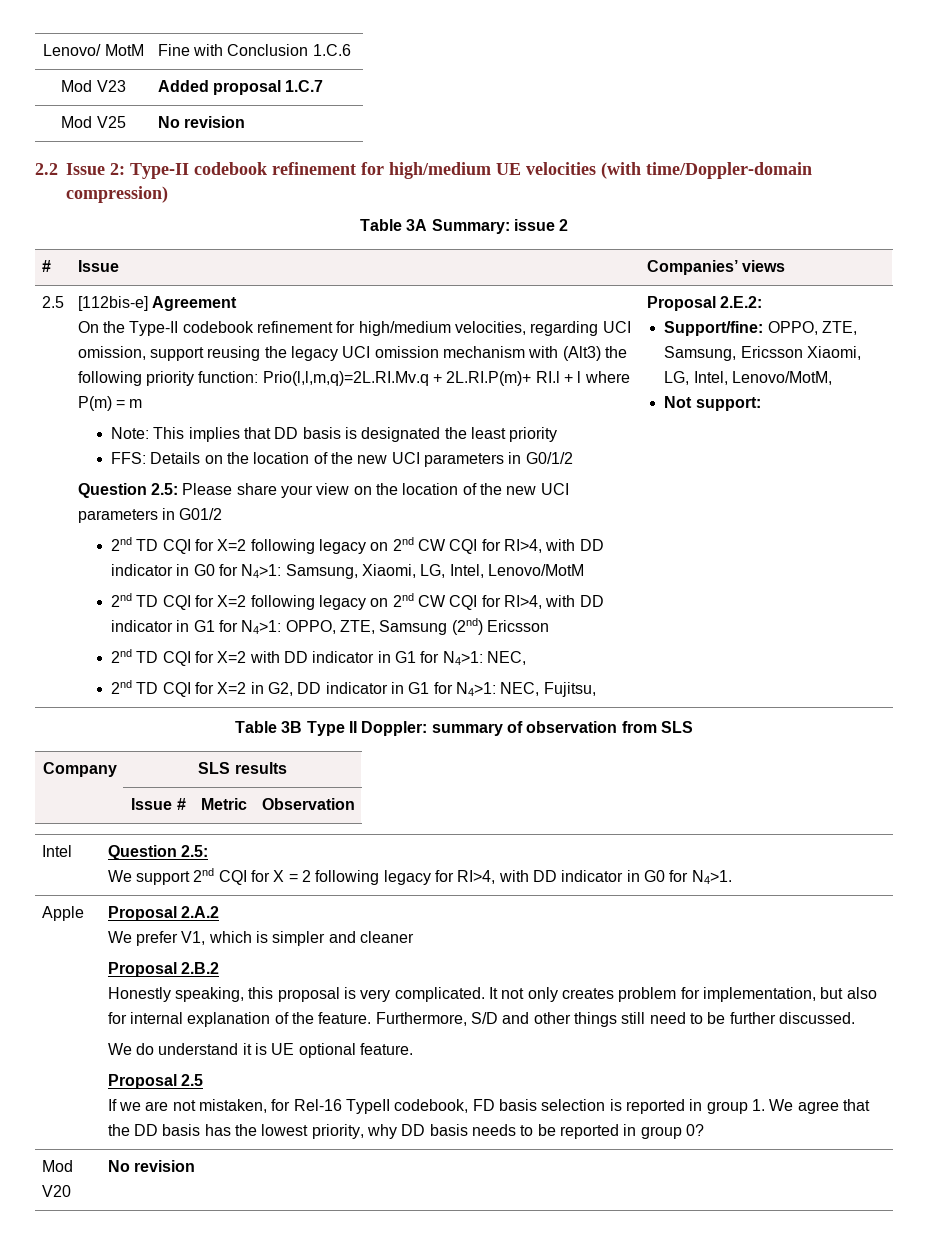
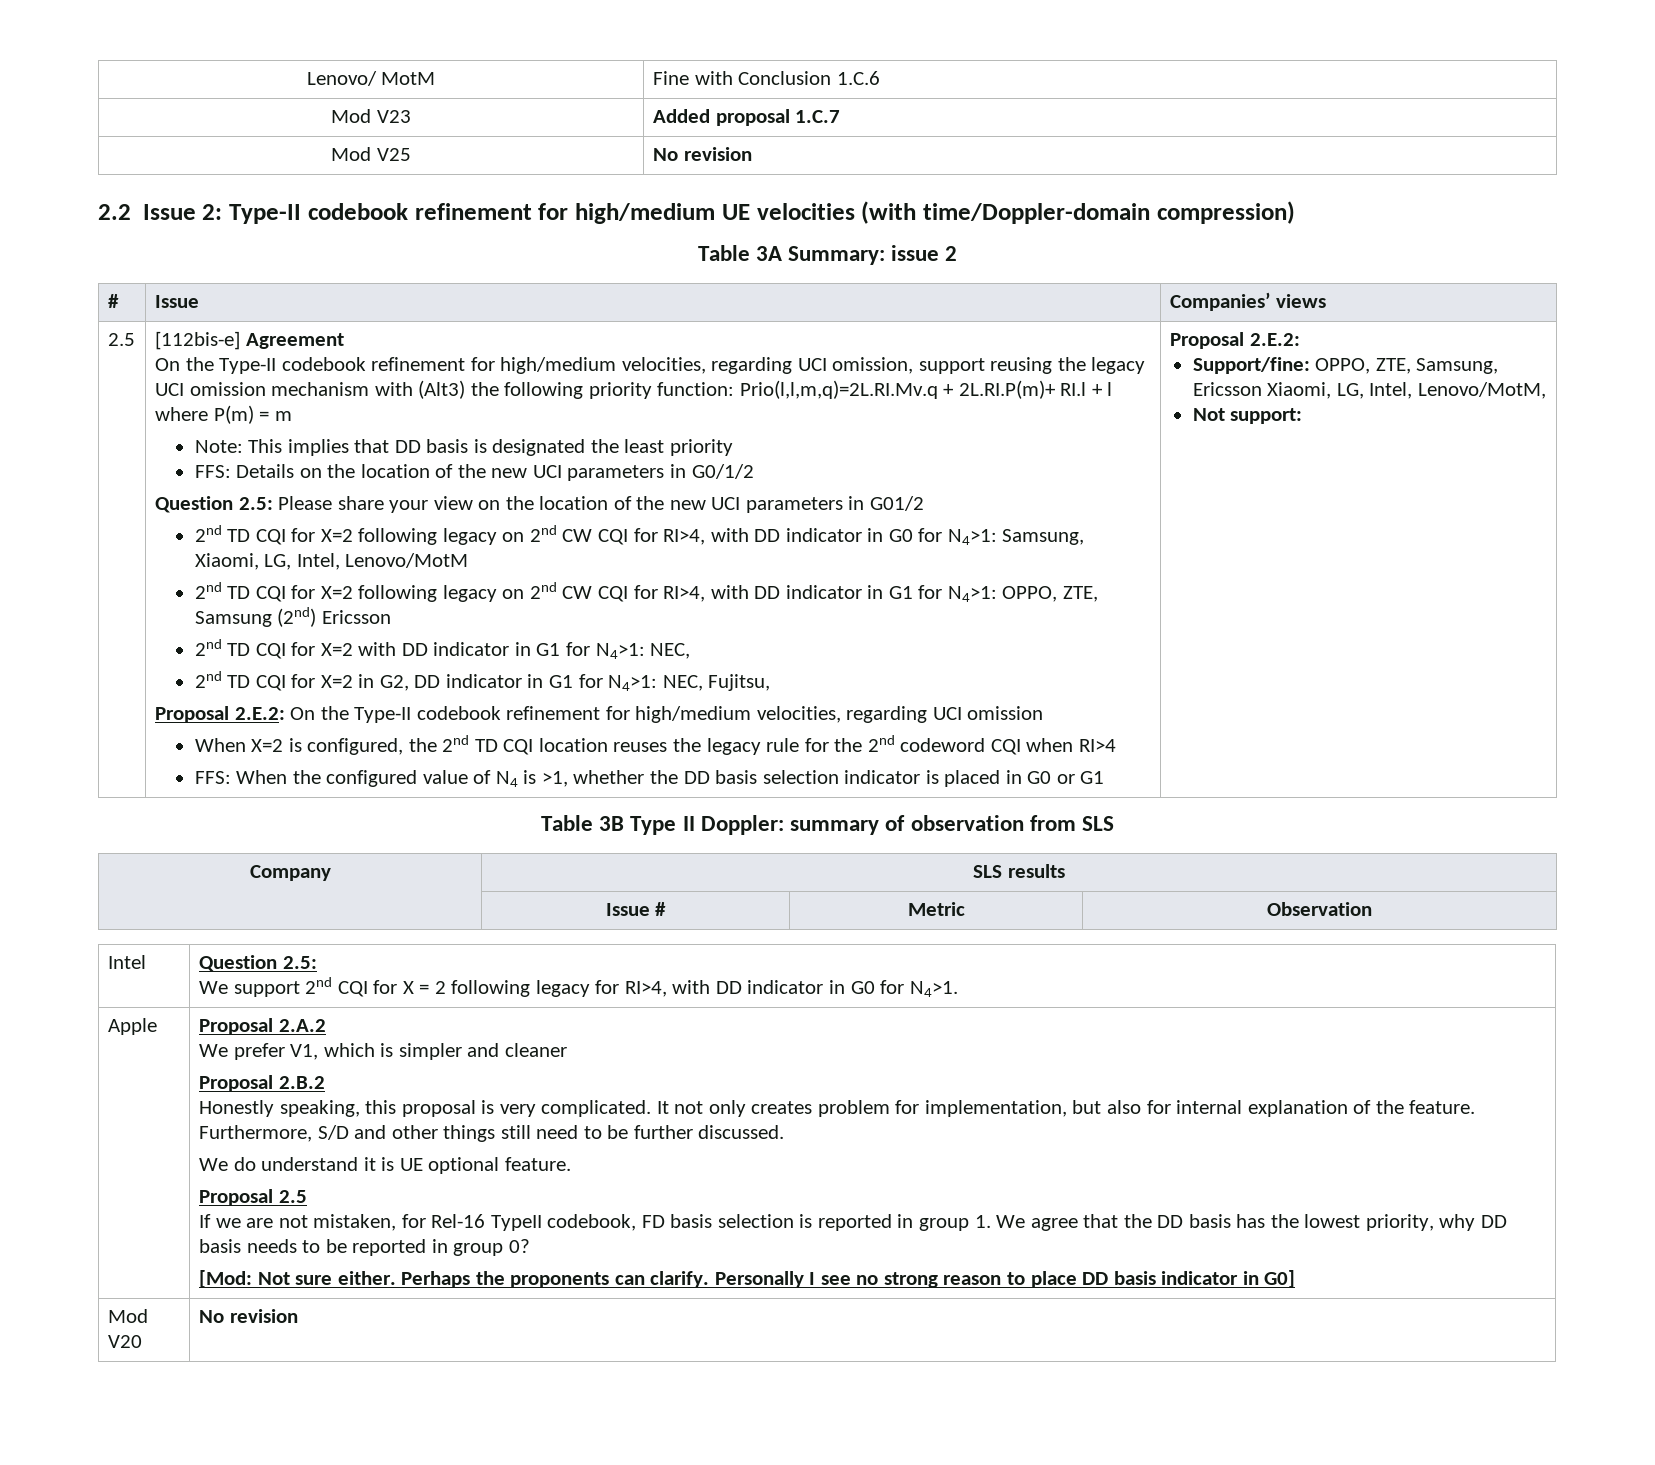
+ Proposal 2.E.2: On the Type-II codebook refinement for high/medium velocities, regarding UCI omission
+ When X=2 is configured, the 2nd TD CQI location reuses the legacy rule for the 2nd codeword CQI when RI>4
+ FFS: When the configured value of N4 is >1, whether the DD basis selection indicator is placed in G0 or G1
+ [Mod: Not sure either. Perhaps the proponents can clarify. Personally I see no strong reason to place DD basis indicator in G0]

